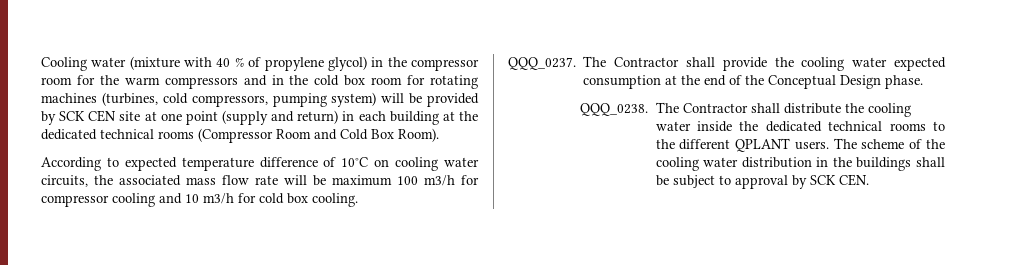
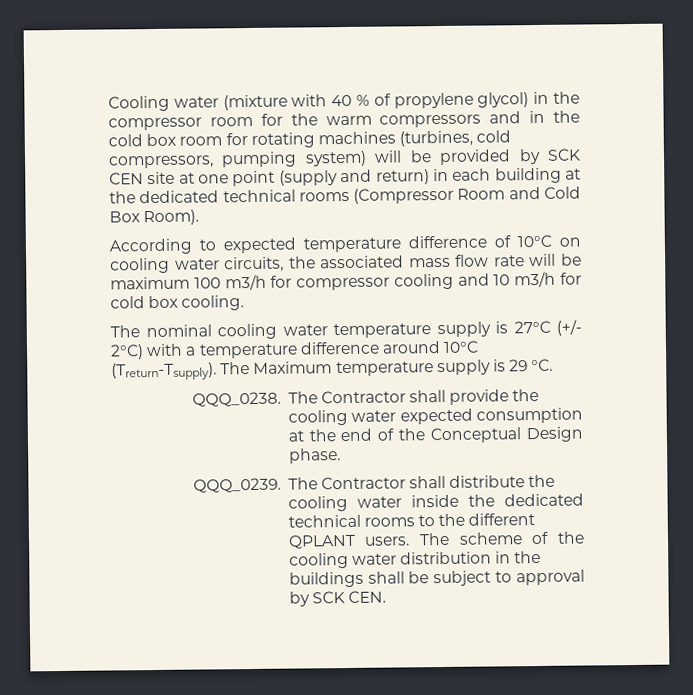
- QQQ_0237.
+ The nominal cooling water temperature supply is 27°C (+/- 2°C) with a temperature difference around 10°C (Treturn-Tsupply). The Maximum temperature supply is 29 °C.
+ QQQ_0238.
- QQQ_0238.
+ QQQ_0239.

